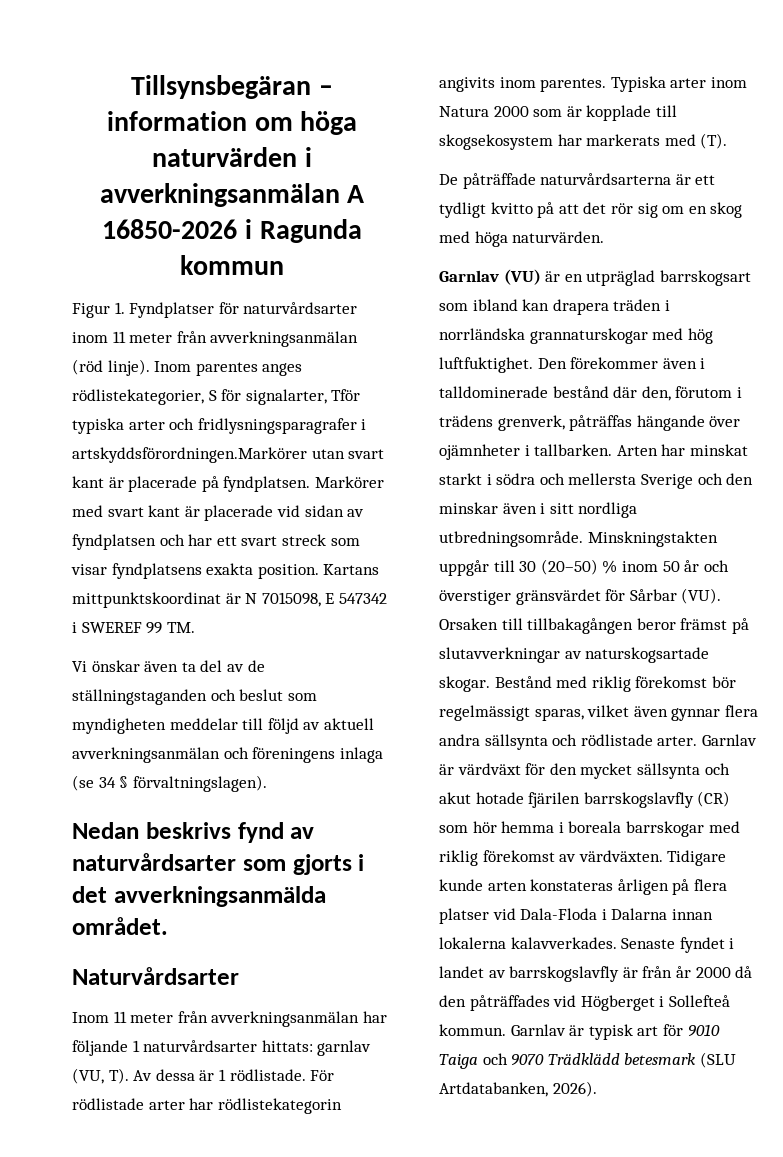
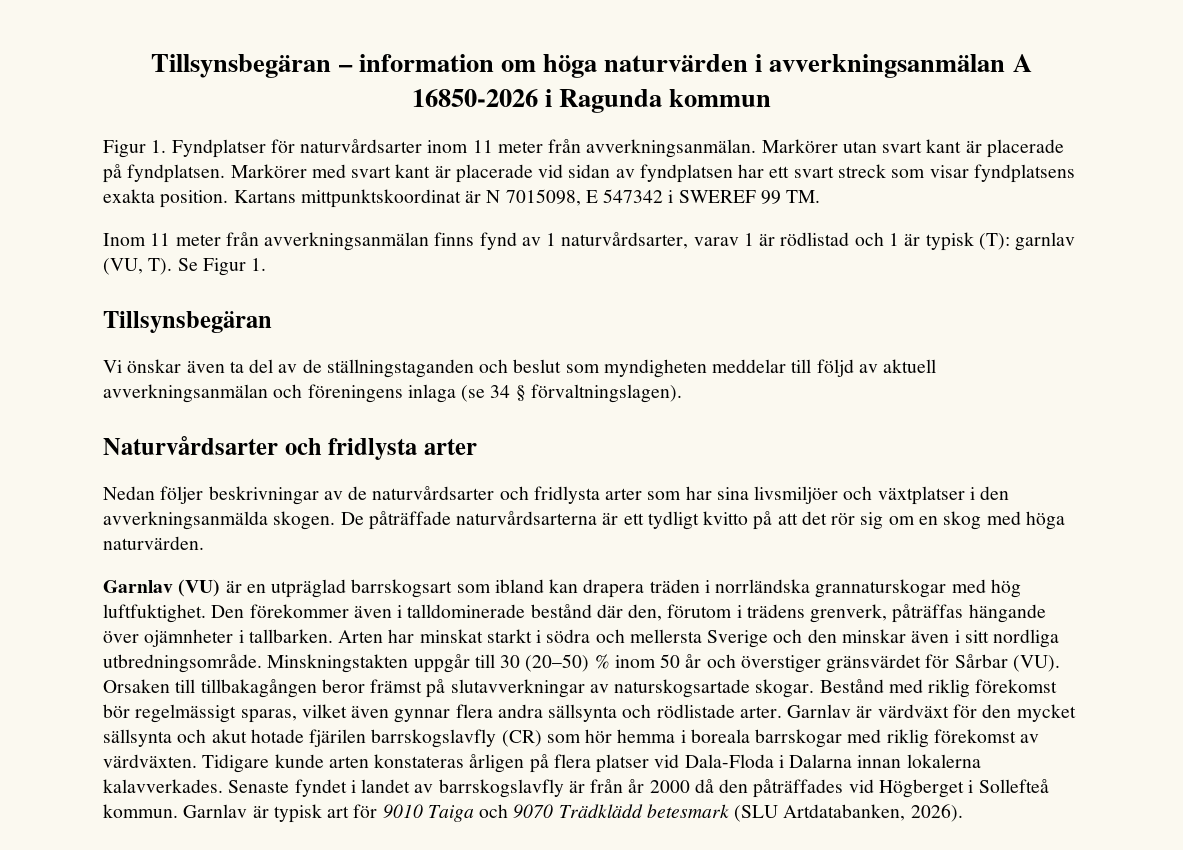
- Figur 1. Fyndplatser för naturvårdsarter inom 11 meter från avverkningsanmälan (röd linje). Inom parentes anges rödlistekategorier, S för signalarter, Tför typiska arter och fridlysningsparagrafer i artskyddsförordningen.Markörer utan svart kant är placerade på fyndplatsen.
+ Figur 1. Fyndplatser för naturvårdsarter inom 11 meter från avverkningsanmälan. Markörer utan svart kant är placerade på fyndplatsen.
- Markörer med svart kant är placerade vid sidan av fyndplatsen och har ett svart streck som visar fyndplatsens exakta position.
+ Markörer med svart kant är placerade vid sidan av fyndplatsen har ett svart streck som visar fyndplatsens exakta position.
+ Inom 11 meter från avverkningsanmälan finns fynd av 1 naturvårdsarter, varav 1 är rödlistad och 1 är typisk (T): garnlav (VU, T). Se Figur 1.
+ Tillsynsbegäran
- Nedan beskrivs fynd av naturvårdsarter som gjorts i det avverkningsanmälda området.
- Naturvårdsarter
- Inom 11 meter från avverkningsanmälan har följande 1 naturvårdsarter hittats: garnlav (VU, T). Av dessa är 1 rödlistade. För rödlistade arter har rödlistekategorin angivits inom parentes. Typiska arter inom Natura 2000 som är kopplade till skogsekosystem har markerats med (T).
- De påträffade naturvårdsarterna är ett tydligt kvitto på att det rör sig om en skog med höga naturvärden.
+ Naturvårdsarter och fridlysta arter
+ Nedan följer beskrivningar av de naturvårdsarter och fridlysta arter som har sina livsmiljöer och växtplatser i den avverkningsanmälda skogen. De påträffade naturvårdsarterna är ett tydligt kvitto på att det rör sig om en skog med höga naturvärden.

